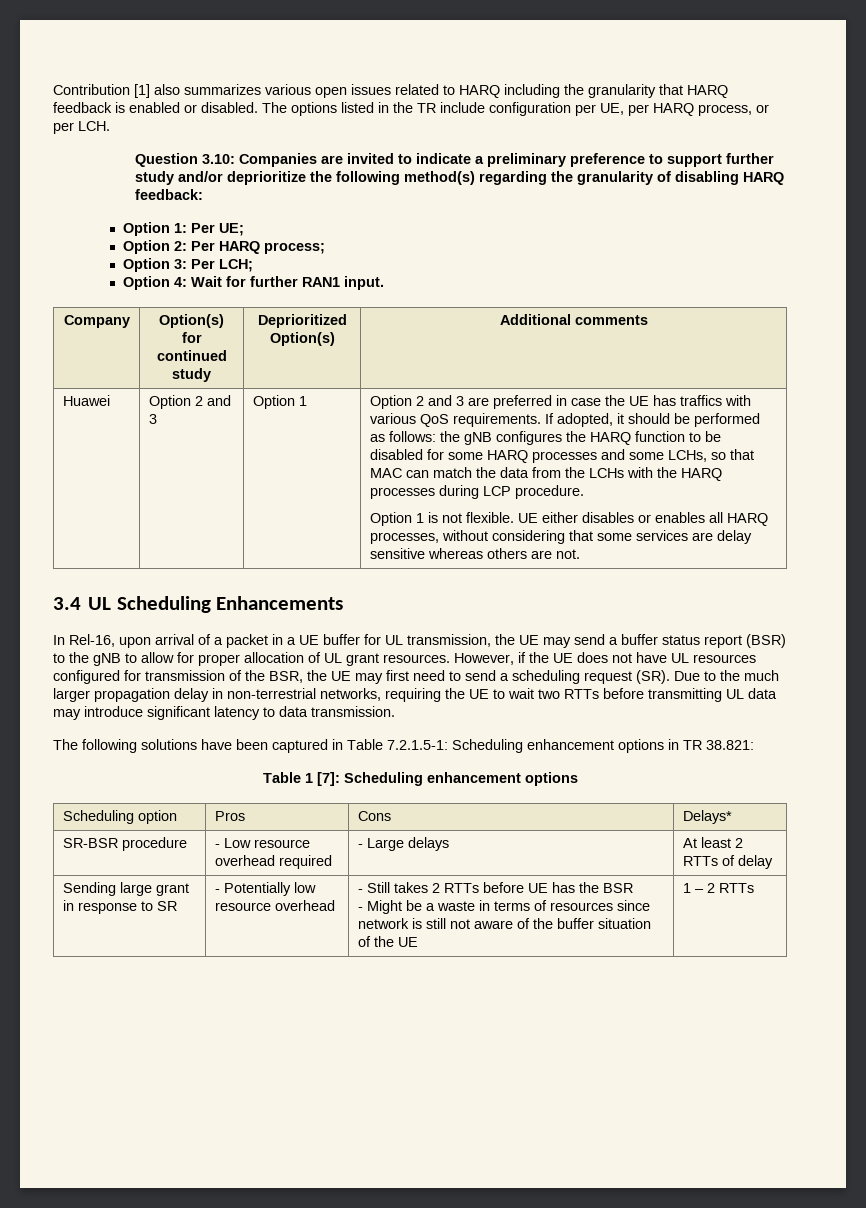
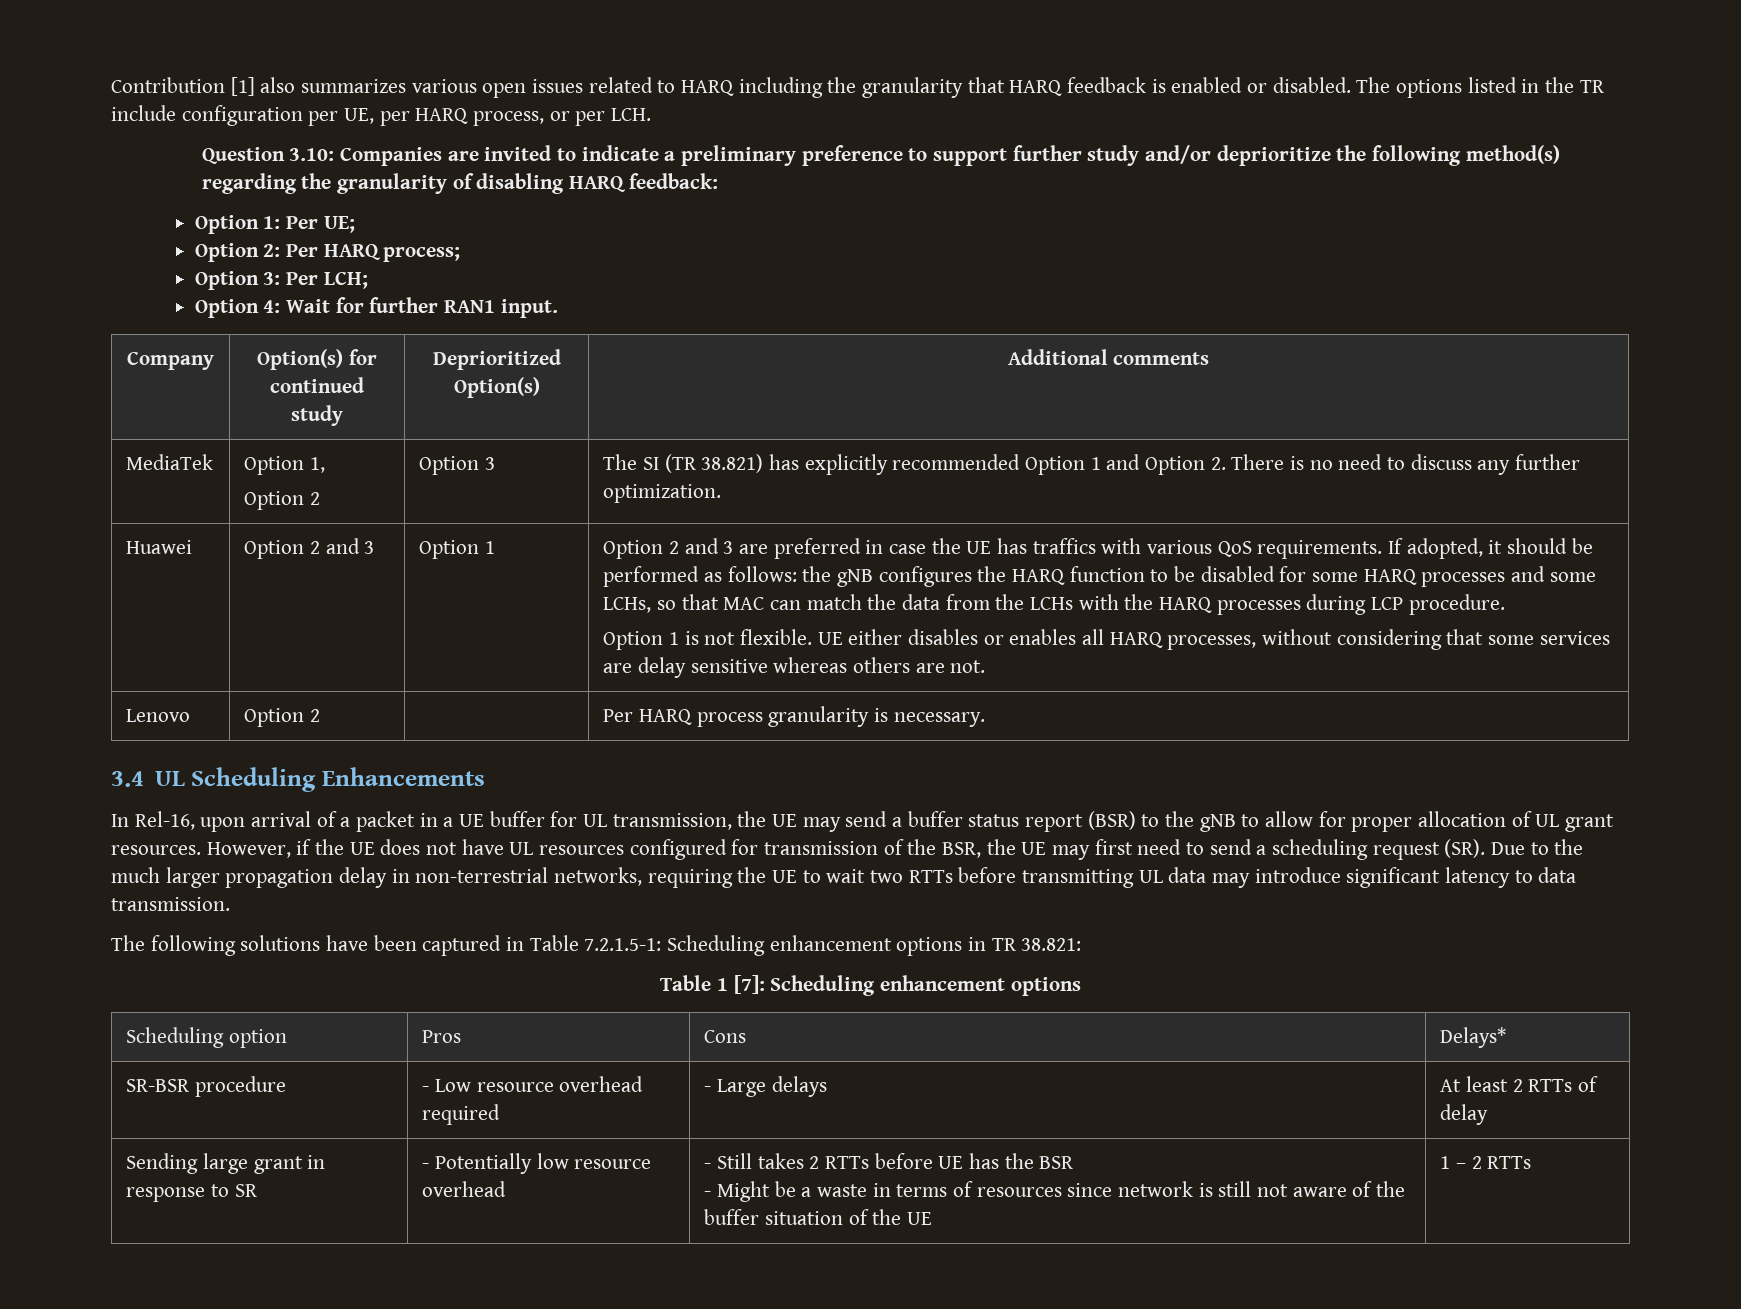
+ MediaTek | Option 1,
+ Option 2 | Option 3 | The SI (TR 38.821) has explicitly recommended Option 1 and Option 2. There is no need to discuss any further optimization.
+ Lenovo | Option 2 | | Per HARQ process granularity is necessary.

